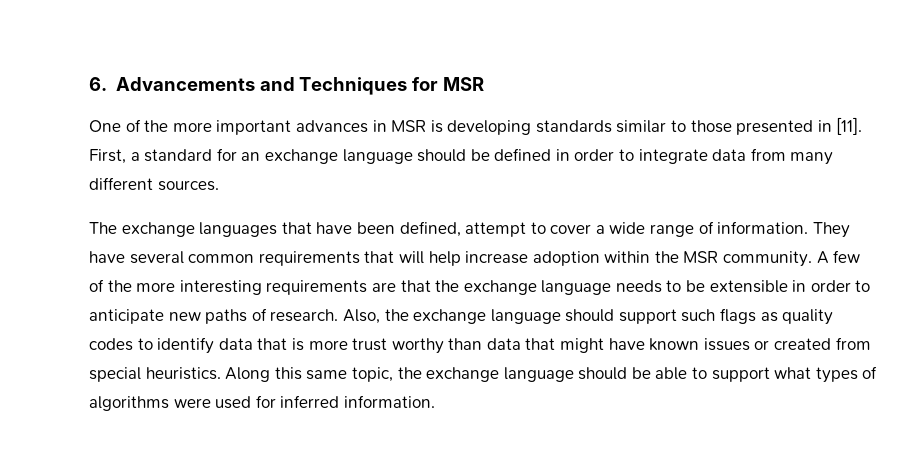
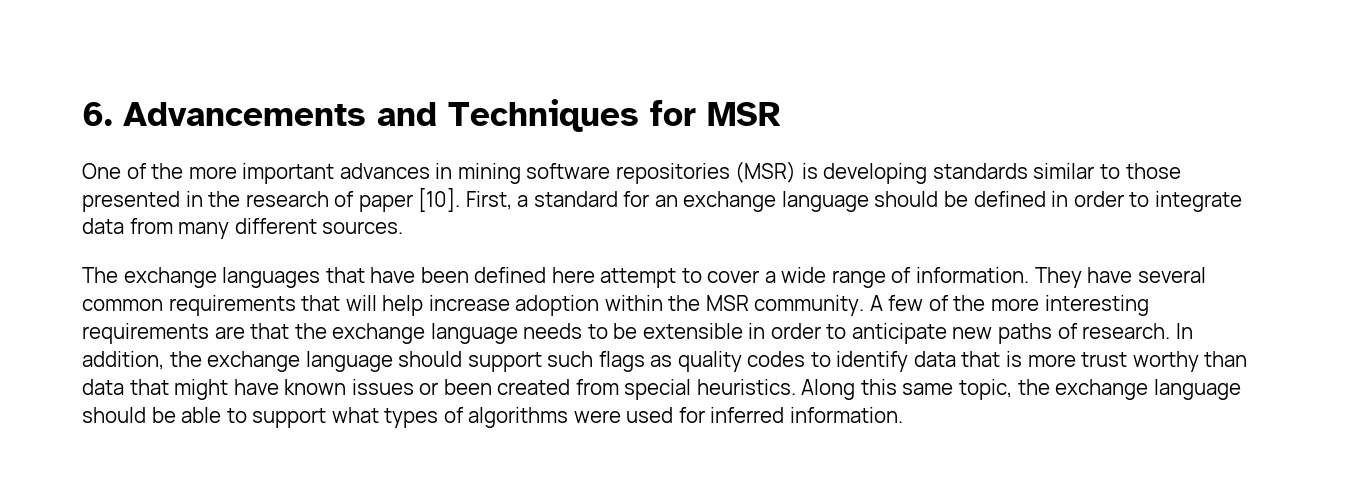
- One of the more important advances in MSR is developing standards similar to those presented in [11].
+ One of the more important advances in mining software repositories (MSR) is developing standards similar to those presented in the research of paper [10].
- The exchange languages that have been defined, attempt to cover a wide range of information.
+ The exchange languages that have been defined here attempt to cover a wide range of information.
- Also, the exchange language should support such flags as quality codes to identify data that is more trust worthy than data that might have known issues or created from special heuristics.
+ In addition, the exchange language should support such flags as quality codes to identify data that is more trust worthy than data that might have known issues or been created from special heuristics.

